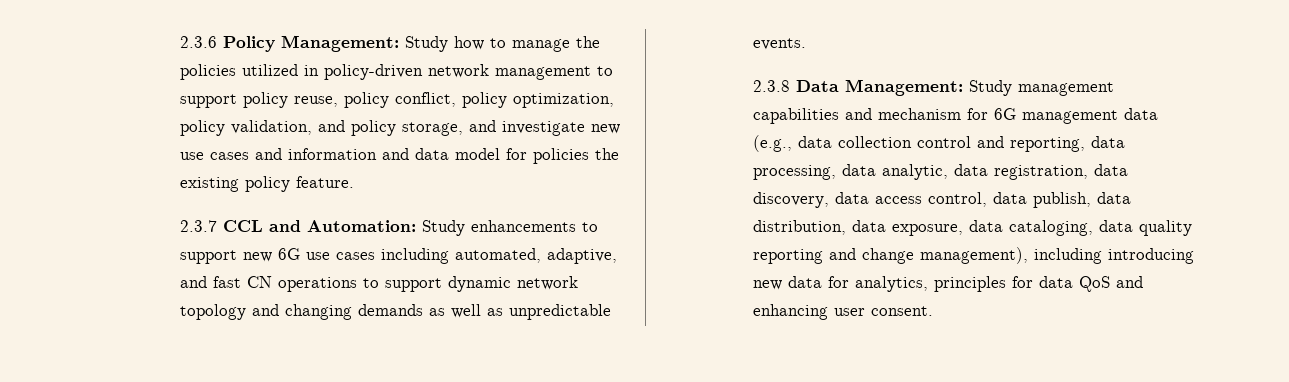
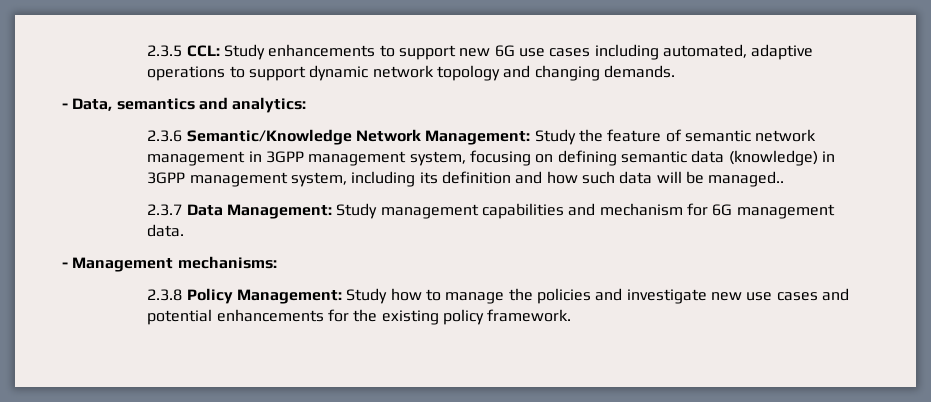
- 2.3.6 Policy Management: Study how to manage the policies utilized in policy-driven network management to support policy reuse, policy conflict, policy optimization, policy validation, and policy storage, and investigate new use cases and information and data model for policies the existing policy feature.
- 2.3.7 CCL and Automation: Study enhancements to support new 6G use cases including automated, adaptive, and fast CN operations to support dynamic network topology and changing demands as well as unpredictable events.
- 2.3.8 Data Management: Study management capabilities and mechanism for 6G management data (e.g., data collection control and reporting, data processing, data analytic, data registration, data discovery, data access control, data publish, data distribution, data exposure, data cataloging, data quality reporting and change management), including introducing new data for analytics, principles for data QoS and enhancing user consent.
+ 2.3.5 CCL: Study enhancements to support new 6G use cases including automated, adaptive operations to support dynamic network topology and changing demands.
+ - Data, semantics and analytics:
+ 2.3.6 Semantic/Knowledge Network Management: Study the feature of semantic network management in 3GPP management system, focusing on defining semantic data (knowledge) in 3GPP management system, including its definition and how such data will be managed..
+ 2.3.7 Data Management: Study management capabilities and mechanism for 6G management data.
+ - Management mechanisms:
+ 2.3.8 Policy Management: Study how to manage the policies and investigate new use cases and potential enhancements for the existing policy framework.

